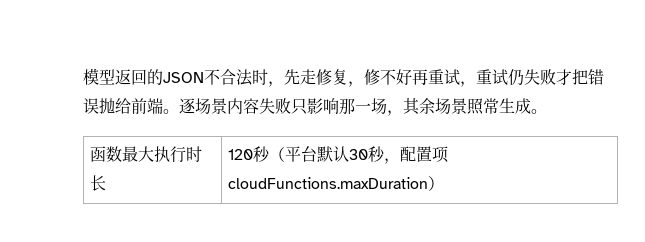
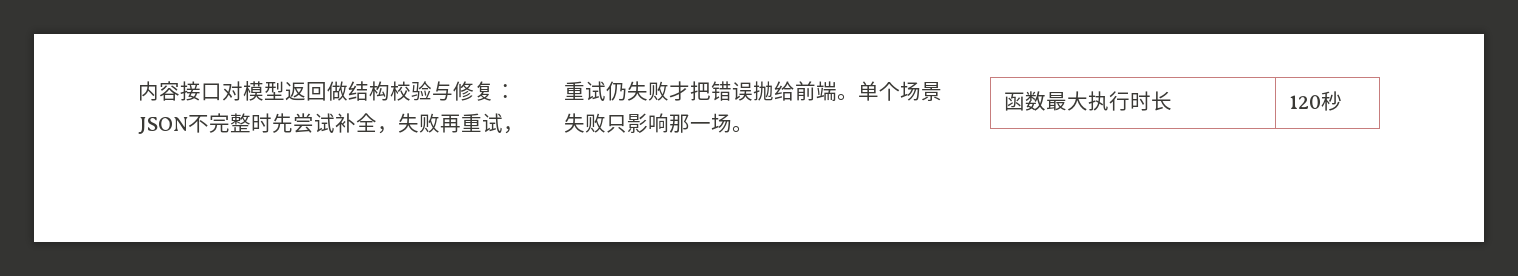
- 模型返回的JSON不合法时，先走修复，修不好再重试，重试仍失败才把错误抛给前端。
+ 内容接口对模型返回做结构校验与修复：JSON不完整时先尝试补全，失败再重试，重试仍失败才把错误抛给前端。
- 逐场景内容失败只影响那一场，其余场景照常生成。
+ 单个场景失败只影响那一场。
- 函数最大执行时长 | 120秒（平台默认30秒，配置项cloudFunctions.maxDuration）
+ 函数最大执行时长 | 120秒

